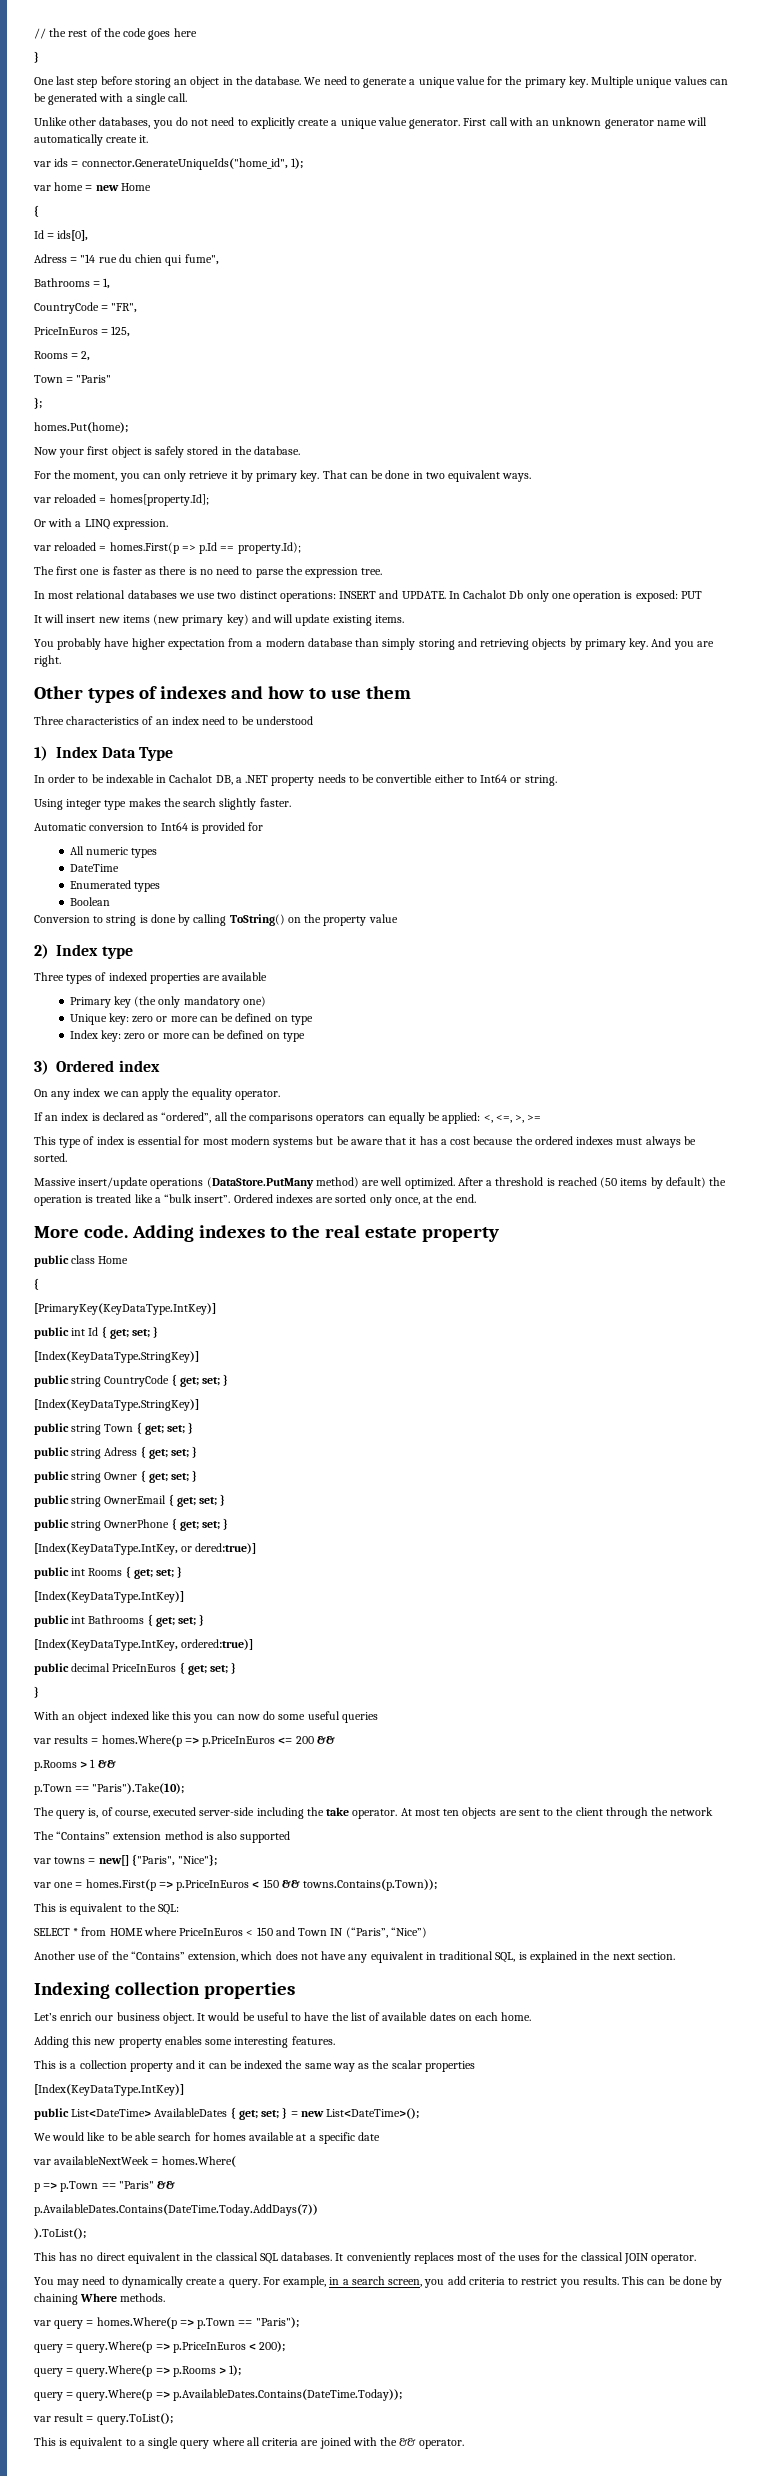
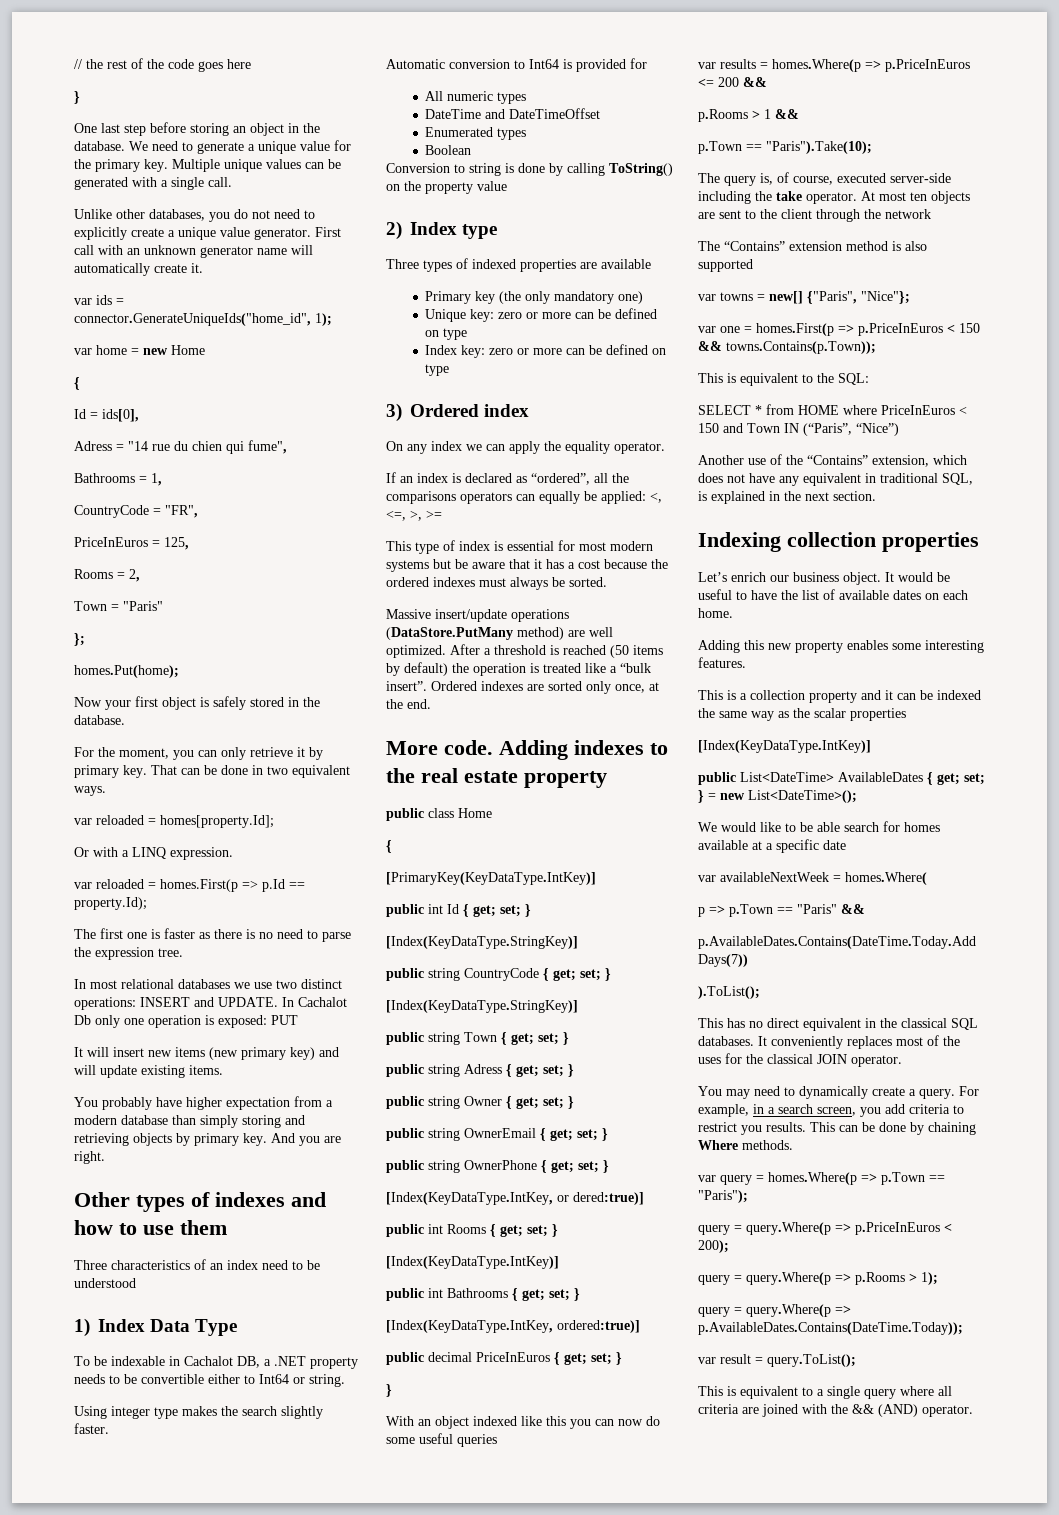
- In order to be indexable in Cachalot DB, a .NET property needs to be convertible either to Int64 or string.
+ To be indexable in Cachalot DB, a .NET property needs to be convertible either to Int64 or string.
- DateTime
+ DateTime and DateTimeOffset
- This is equivalent to a single query where all criteria are joined with the && operator.
+ This is equivalent to a single query where all criteria are joined with the && (AND) operator.

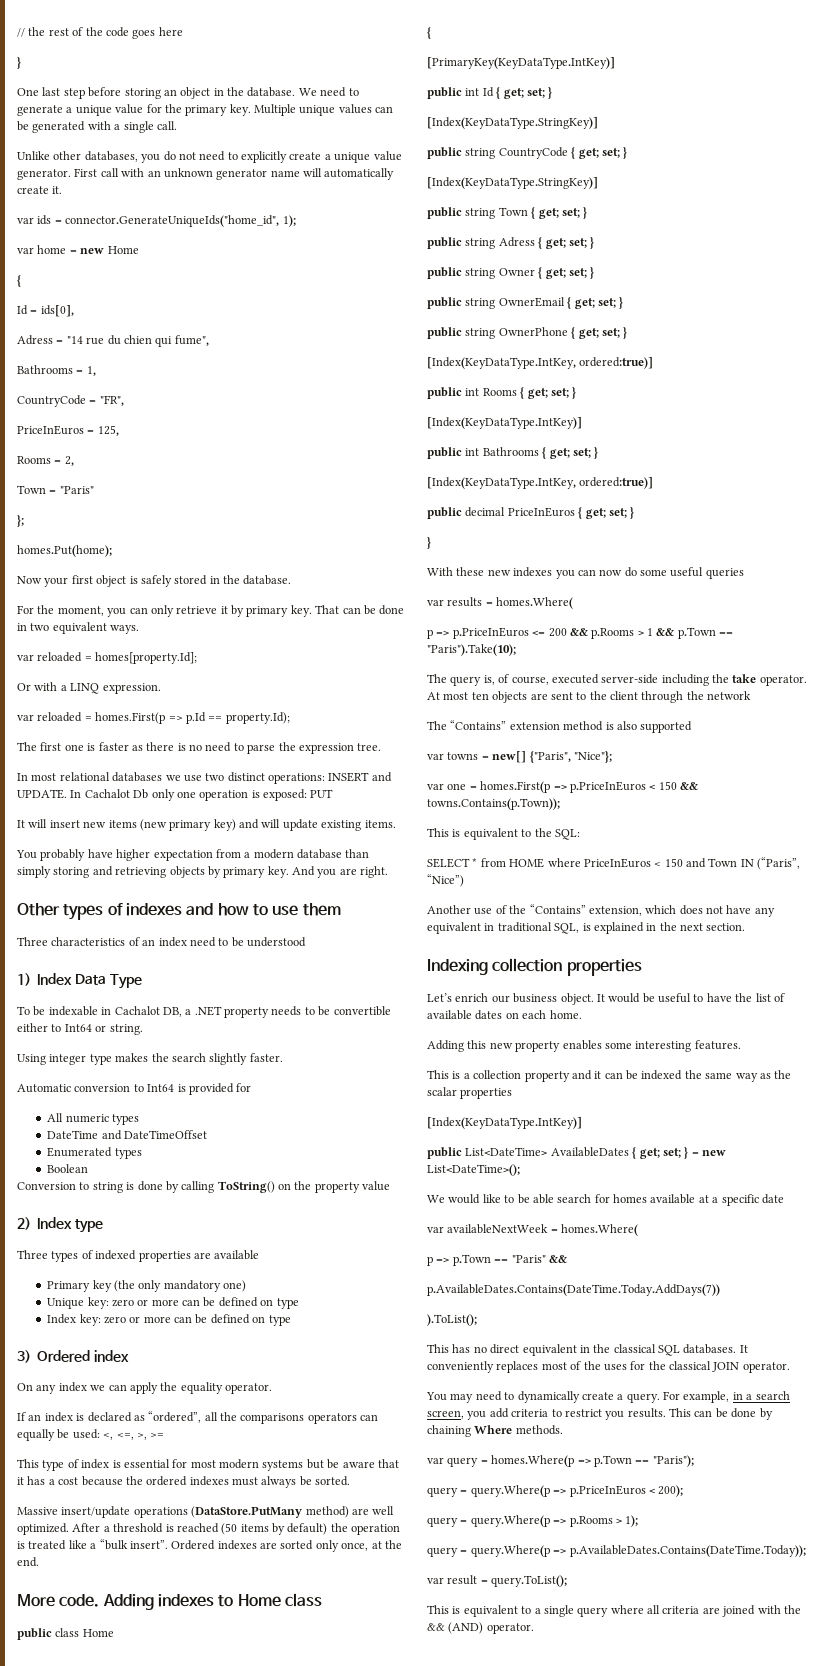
- If an index is declared as “ordered”, all the comparisons operators can equally be applied: <, <=, >, >=
+ If an index is declared as “ordered”, all the comparisons operators can equally be used: <, <=, >, >=
- Adding indexes to the real estate property
+ Adding indexes to Home class
  public string OwnerPhone { get; set; }
- [Index(KeyDataType.IntKey, or dered:true)]
+ [Index(KeyDataType.IntKey, ordered:true)]
- With an object indexed like this you can now do some useful queries
+ With these new indexes you can now do some useful queries
- var results = homes.Where(p => p.PriceInEuros <= 200 &&
- p.Rooms > 1 &&
- p.Town == "Paris").Take(10);
+ var results = homes.Where(
+ p => p.PriceInEuros <= 200 && p.Rooms > 1 && p.Town == "Paris").Take(10);

